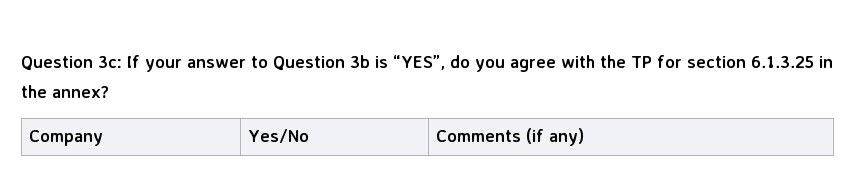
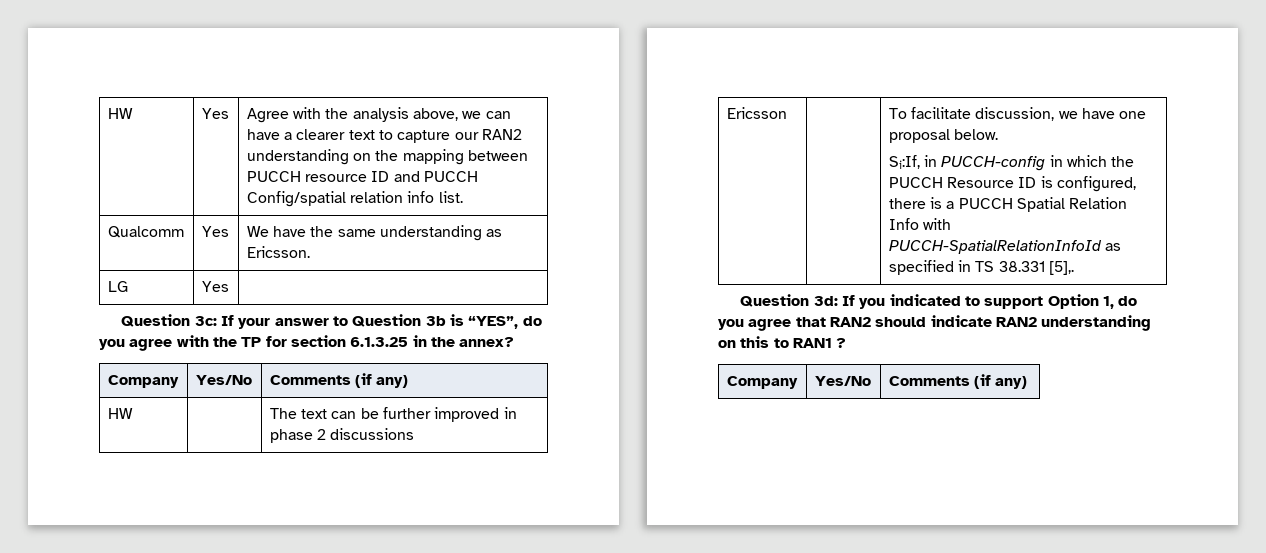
+ HW | Yes | Agree with the analysis above, we can have a clearer text to capture our RAN2 understanding on the mapping between PUCCH resource ID and PUCCH Config/spatial relation info list.
+ Qualcomm | Yes | We have the same understanding as Ericsson.
+ LG | Yes |
+ HW | | The text can be further improved in phase 2 discussions
+ Ericsson | | To facilitate discussion, we have one proposal below.
+ Si:If, in PUCCH-config in which the PUCCH Resource ID is configured, there is a PUCCH Spatial Relation Info with PUCCH-SpatialRelationInfoId as specified in TS 38.331 [5],.
+ Question 3d: If you indicated to support Option 1, do you agree that RAN2 should indicate RAN2 understanding on this to RAN1 ?
+ Company | Yes/No | Comments (if any)

